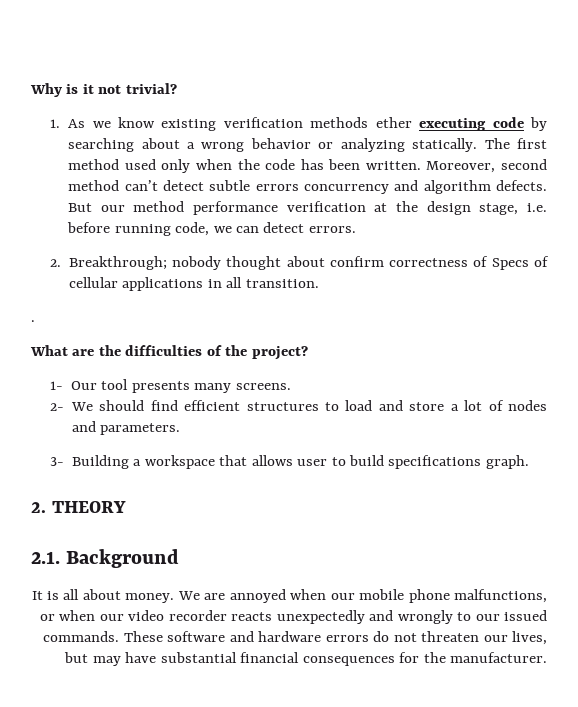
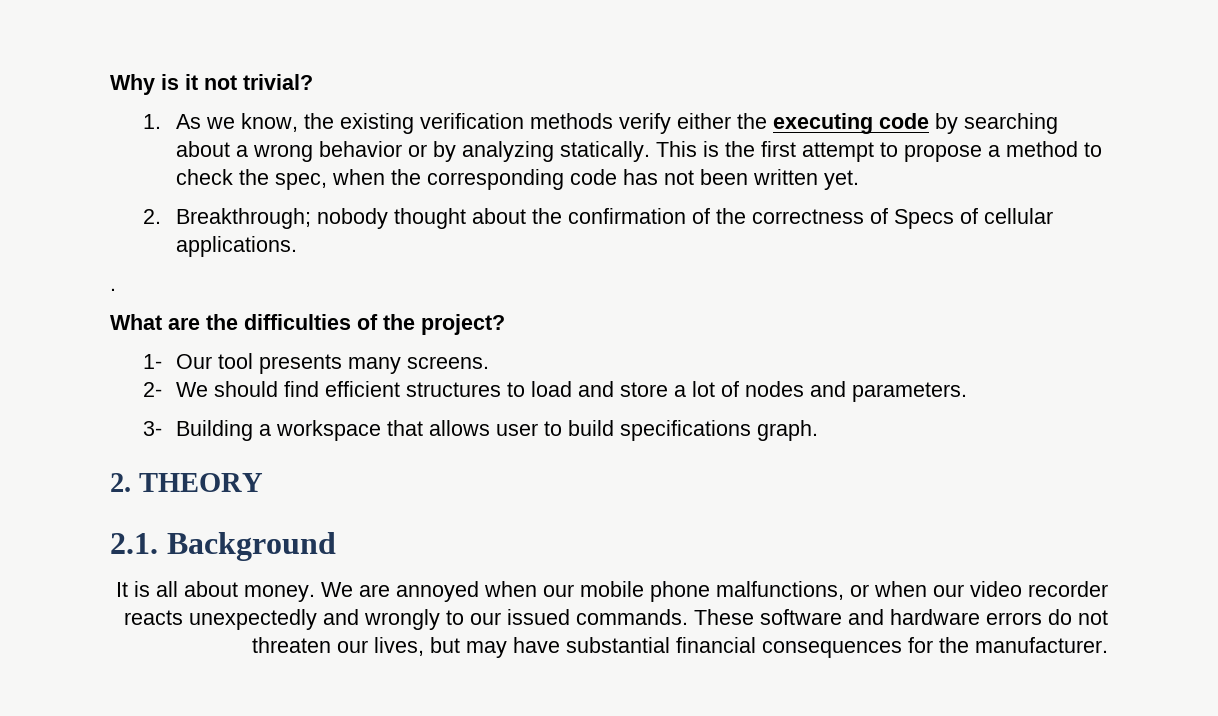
- 1. As we know existing verification methods ether executing code by searching about a wrong behavior or analyzing statically.
+ 1. As we know, the existing verification methods verify either the executing code by searching about a wrong behavior or by analyzing statically.
- The first method used only when the code has been written. Moreover, second method can’t detect subtle errors concurrency and algorithm defects. But our method performance verification at the design stage, i.e. before running code, we can detect errors.
+ This is the first attempt to propose a method to check the spec, when the corresponding code has not been written yet.
- 2. Breakthrough; nobody thought about confirm correctness of Specs of cellular applications in all transition.
+ 2. Breakthrough; nobody thought about the confirmation of the correctness of Specs of cellular applications.

